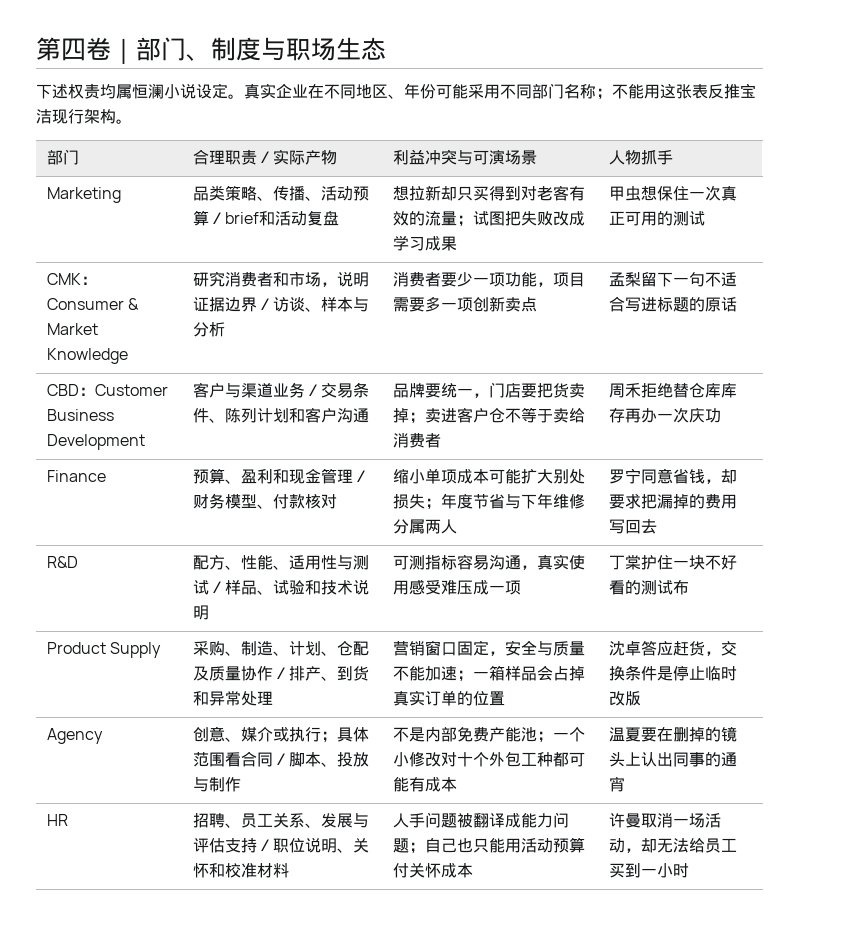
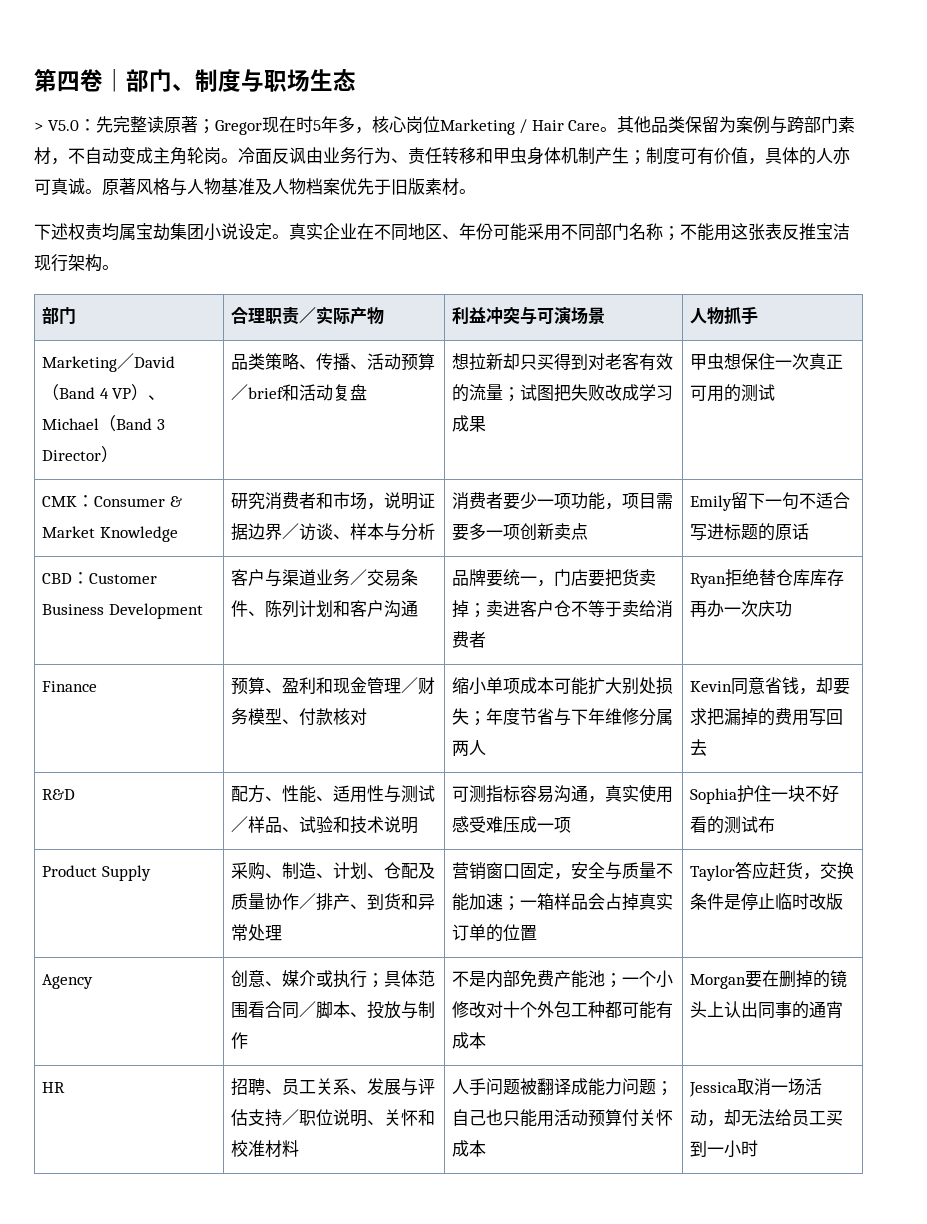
+ > V5.0：先完整读原著；Gregor现在时5年多，核心岗位Marketing / Hair Care。其他品类保留为案例与跨部门素材，不自动变成主角轮岗。冷面反讽由业务行为、责任转移和甲虫身体机制产生；制度可有价值，具体的人亦可真诚。原著风格与人物基准及人物档案优先于旧版素材。
- 下述权责均属恒澜小说设定。
+ 下述权责均属宝劫集团小说设定。
- Marketing
+ Marketing／David（Band 4 VP）、Michael（Band 3 Director）
- CMK：Consumer & Market Knowledge | 研究消费者和市场，说明证据边界／访谈、样本与分析 | 消费者要少一项功能，项目需要多一项创新卖点 | 孟梨留下一句不适合写进标题的原话
+ CMK：Consumer & Market Knowledge | 研究消费者和市场，说明证据边界／访谈、样本与分析 | 消费者要少一项功能，项目需要多一项创新卖点 | Emily留下一句不适合写进标题的原话
- CBD：Customer Business Development | 客户与渠道业务／交易条件、陈列计划和客户沟通 | 品牌要统一，门店要把货卖掉；卖进客户仓不等于卖给消费者 | 周禾拒绝替仓库库存再办一次庆功
+ CBD：Customer Business Development | 客户与渠道业务／交易条件、陈列计划和客户沟通 | 品牌要统一，门店要把货卖掉；卖进客户仓不等于卖给消费者 | Ryan拒绝替仓库库存再办一次庆功
- Finance | 预算、盈利和现金管理／财务模型、付款核对 | 缩小单项成本可能扩大别处损失；年度节省与下年维修分属两人 | 罗宁同意省钱，却要求把漏掉的费用写回去
+ Finance | 预算、盈利和现金管理／财务模型、付款核对 | 缩小单项成本可能扩大别处损失；年度节省与下年维修分属两人 | Kevin同意省钱，却要求把漏掉的费用写回去
- R&D | 配方、性能、适用性与测试／样品、试验和技术说明 | 可测指标容易沟通，真实使用感受难压成一项 | 丁棠护住一块不好看的测试布
+ R&D | 配方、性能、适用性与测试／样品、试验和技术说明 | 可测指标容易沟通，真实使用感受难压成一项 | Sophia护住一块不好看的测试布
- Product Supply | 采购、制造、计划、仓配及质量协作／排产、到货和异常处理 | 营销窗口固定，安全与质量不能加速；一箱样品会占掉真实订单的位置 | 沈卓答应赶货，交换条件是停止临时改版
+ Product Supply | 采购、制造、计划、仓配及质量协作／排产、到货和异常处理 | 营销窗口固定，安全与质量不能加速；一箱样品会占掉真实订单的位置 | Taylor答应赶货，交换条件是停止临时改版
- Agency | 创意、媒介或执行；具体范围看合同／脚本、投放与制作 | 不是内部免费产能池；一个小修改对十个外包工种都可能有成本 | 温夏要在删掉的镜头上认出同事的通宵
+ Agency | 创意、媒介或执行；具体范围看合同／脚本、投放与制作 | 不是内部免费产能池；一个小修改对十个外包工种都可能有成本 | Morgan要在删掉的镜头上认出同事的通宵
- HR | 招聘、员工关系、发展与评估支持／职位说明、关怀和校准材料 | 人手问题被翻译成能力问题；自己也只能用活动预算付关怀成本 | 许曼取消一场活动，却无法给员工买到一小时
+ HR | 招聘、员工关系、发展与评估支持／职位说明、关怀和校准材料 | 人手问题被翻译成能力问题；自己也只能用活动预算付关怀成本 | Jessica取消一场活动，却无法给员工买到一小时

